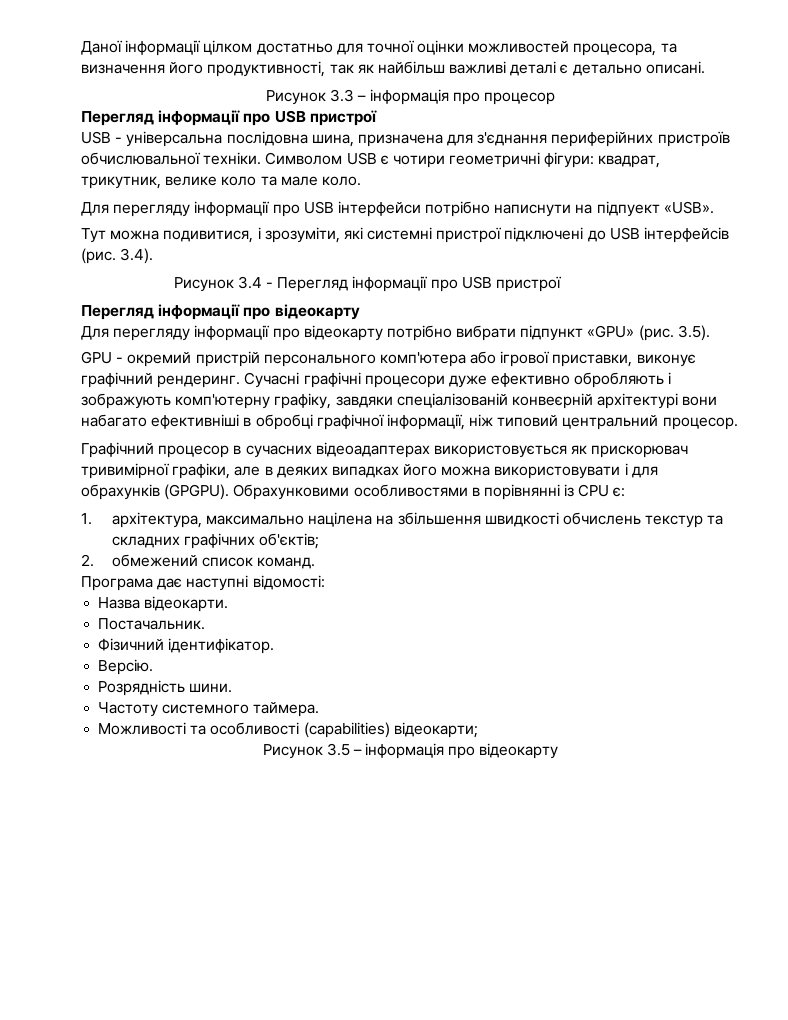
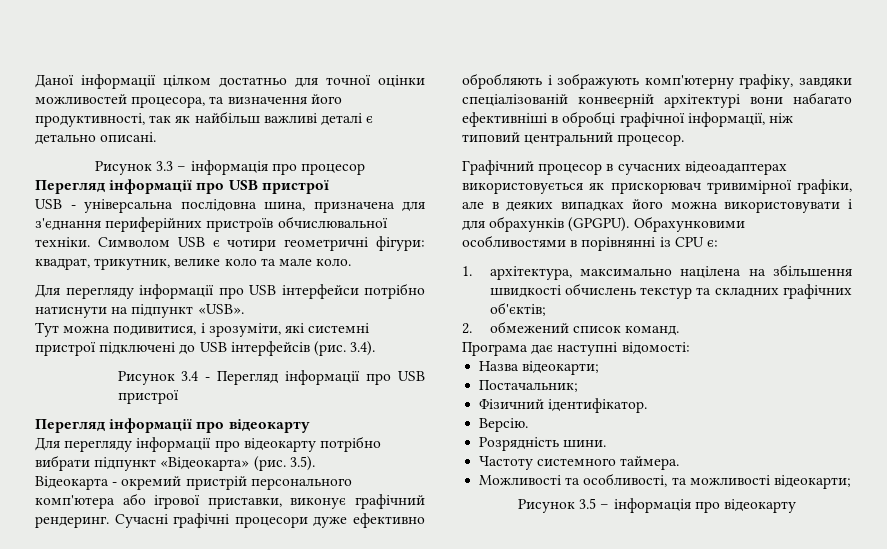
- Для перегляду інформації про USB інтерфейси потрібно написнути на підпуект «USB».
+ Для перегляду інформації про USB інтерфейси потрібно натиснути на підпункт «USB».
- Для перегляду інформації про відеокарту потрібно вибрати підпункт «GPU» (рис.
+ Для перегляду інформації про відеокарту потрібно вибрати підпункт «Відеокарта» (рис.
- GPU - окремий пристрій персонального комп'ютера або ігрової приставки, виконує графічний рендеринг.
+ Відеокарта - окремий пристрій персонального комп'ютера або ігрової приставки, виконує графічний рендеринг.
- Назва відеокарти.
- Постачальник.
+ Назва відеокарти;
+ Постачальник;
- Можливості та особливості (capabilities) відеокарти;
+ Можливості та особливості, та можливості відеокарти;

